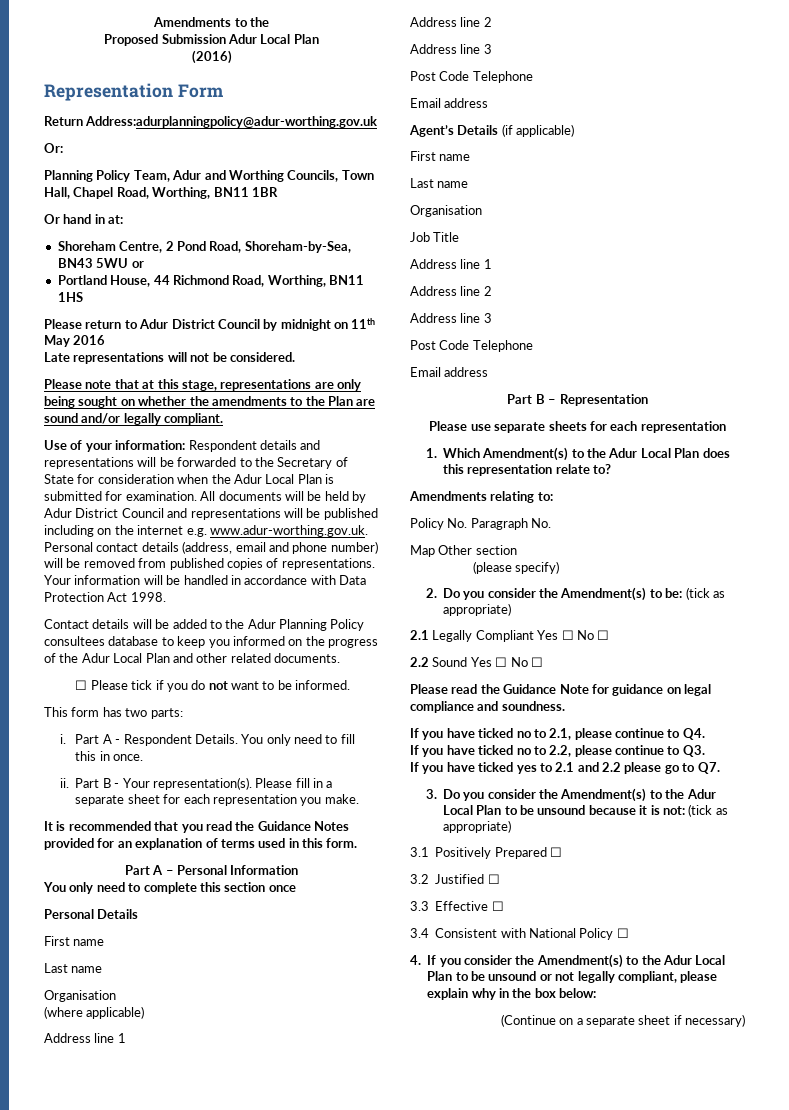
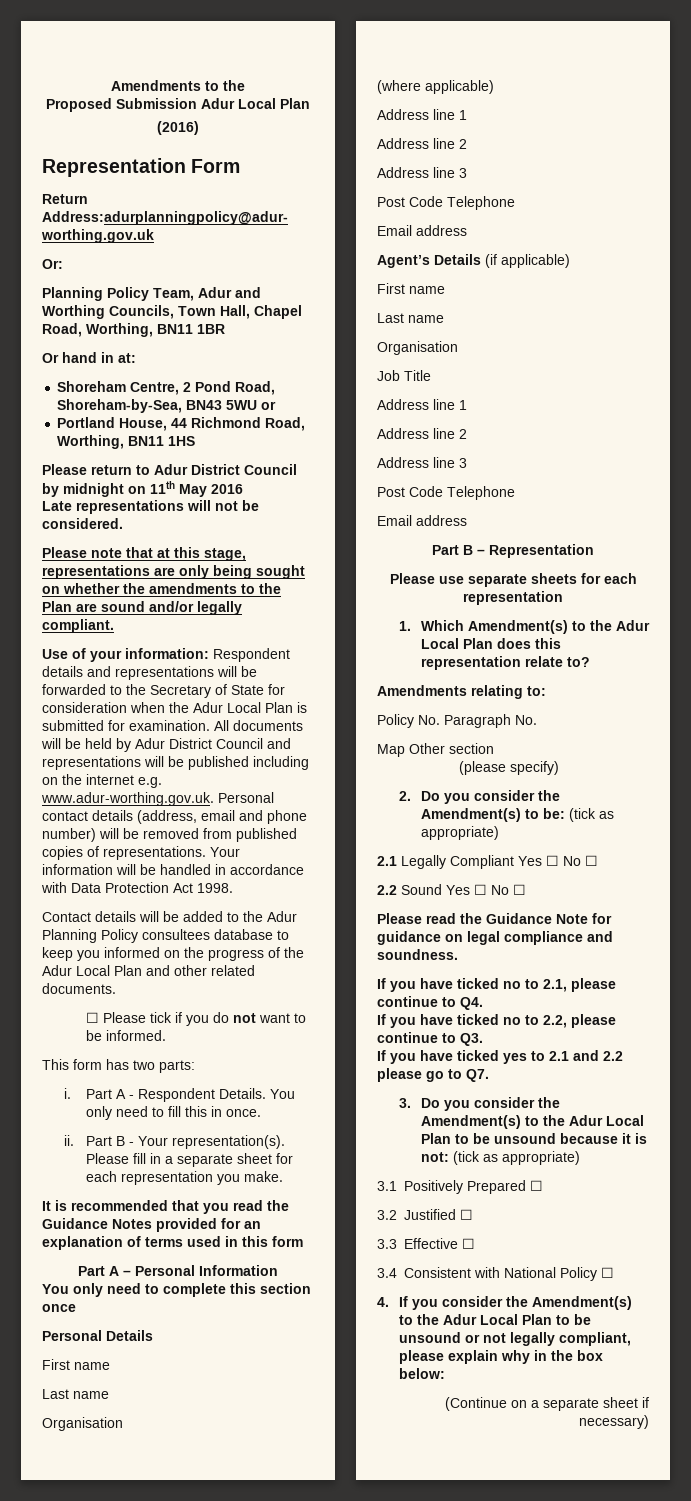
- It is recommended that you read the Guidance Notes provided for an explanation of terms used in this form.
+ It is recommended that you read the Guidance Notes provided for an explanation of terms used in this form

